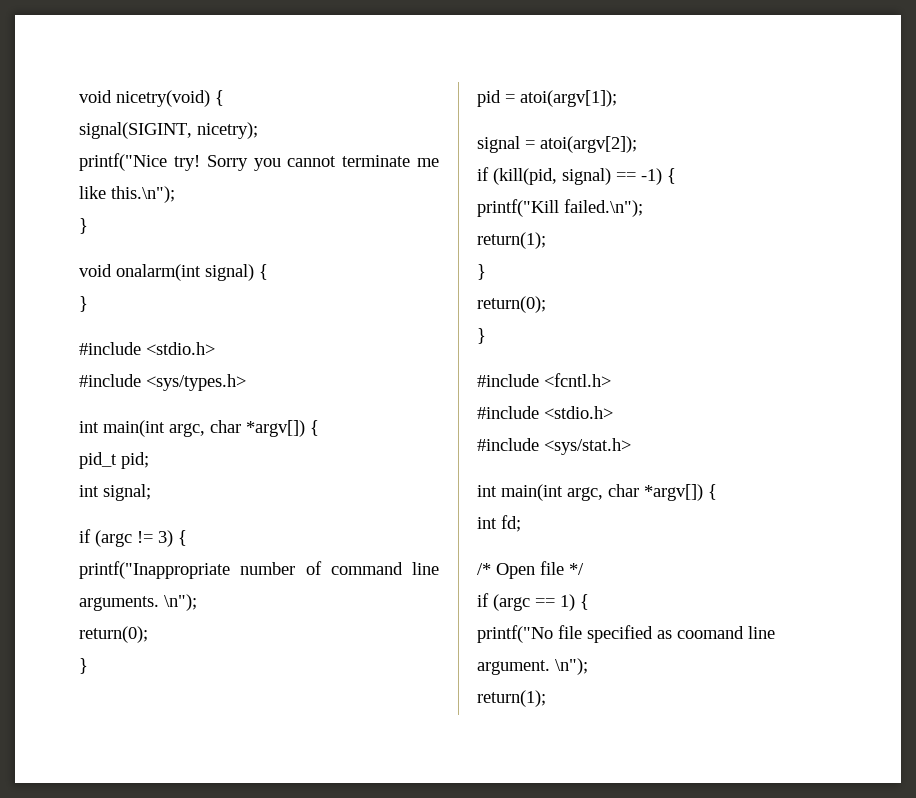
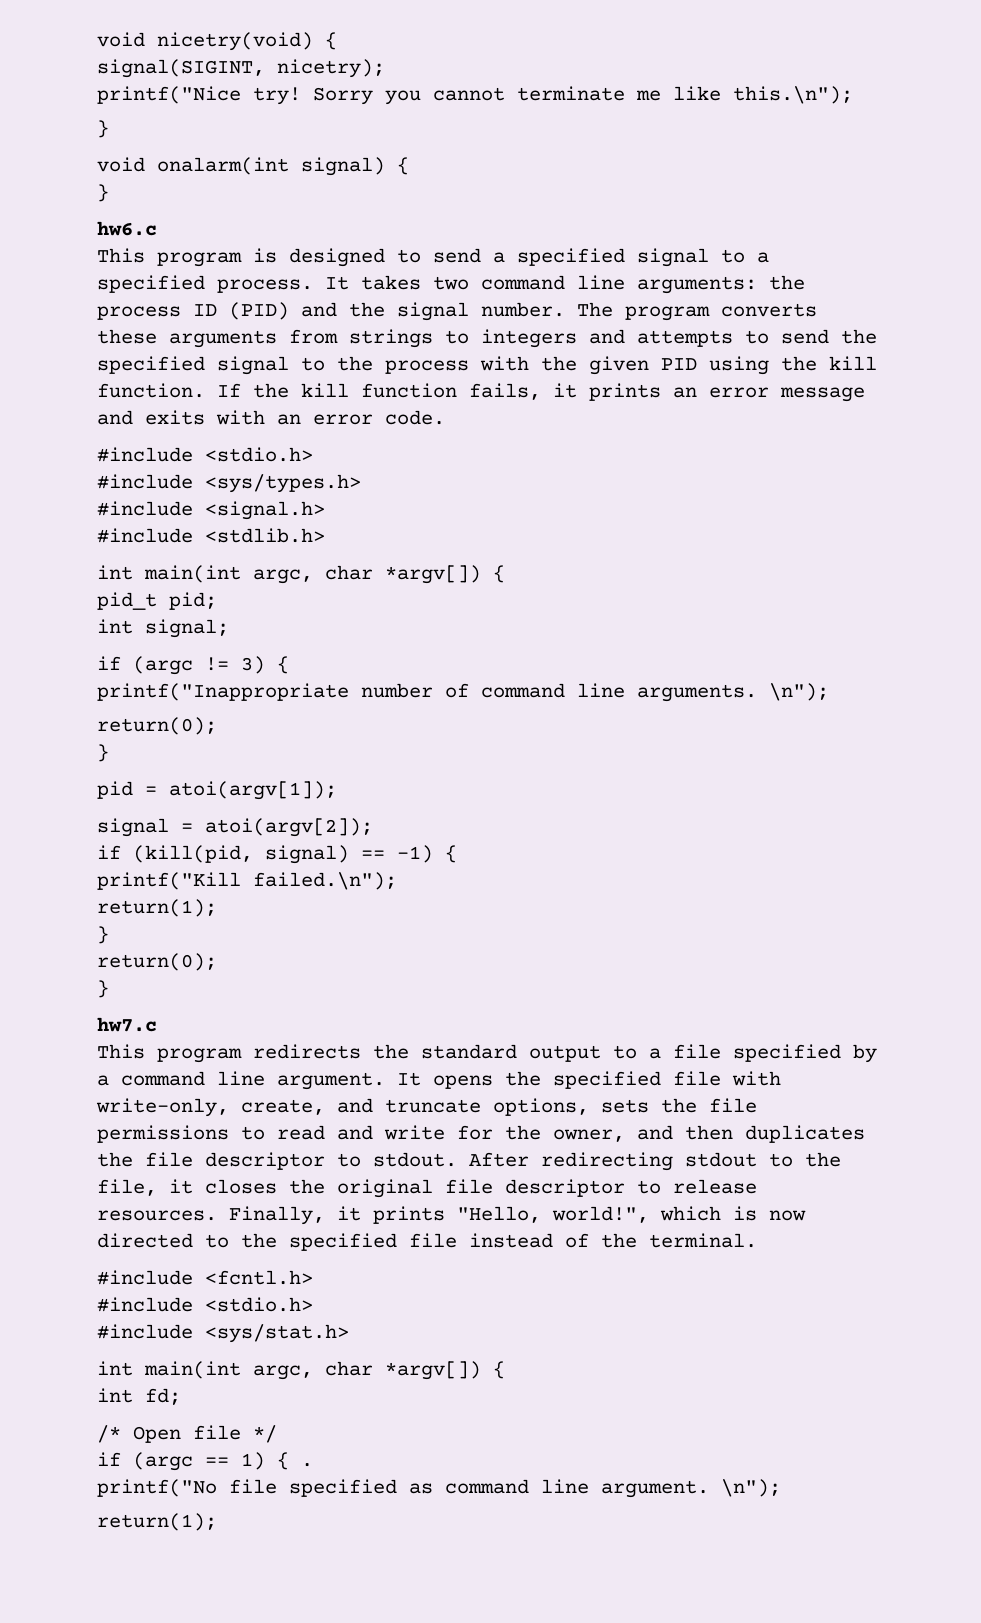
+ hw6.c
+ This program is designed to send a specified signal to a specified process. It takes two command line arguments: the process ID (PID) and the signal number. The program converts these arguments from strings to integers and attempts to send the specified signal to the process with the given PID using the kill function. If the kill function fails, it prints an error message and exits with an error code.
+ #include <signal.h>
+ #include <stdlib.h>
+ hw7.c
+ This program redirects the standard output to a file specified by a command line argument. It opens the specified file with write-only, create, and truncate options, sets the file permissions to read and write for the owner, and then duplicates the file descriptor to stdout. After redirecting stdout to the file, it closes the original file descriptor to release resources. Finally, it prints "Hello, world!", which is now directed to the specified file instead of the terminal.
- if (argc == 1) {
+ if (argc == 1) { .
- printf("No file specified as coomand line argument.
+ printf("No file specified as command line argument.

